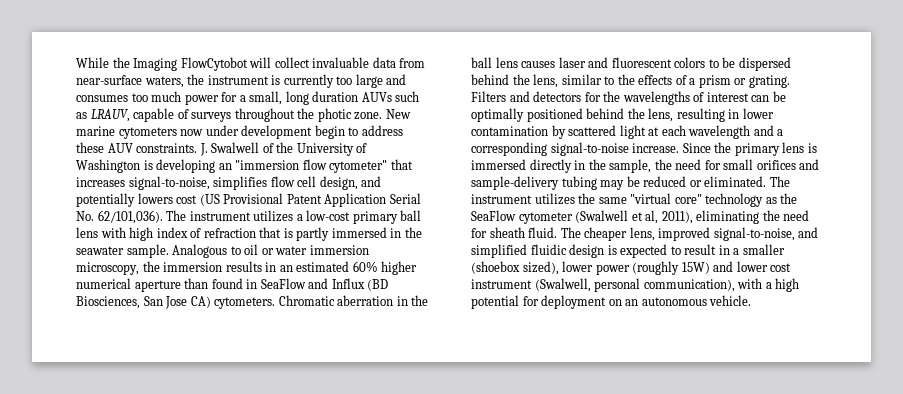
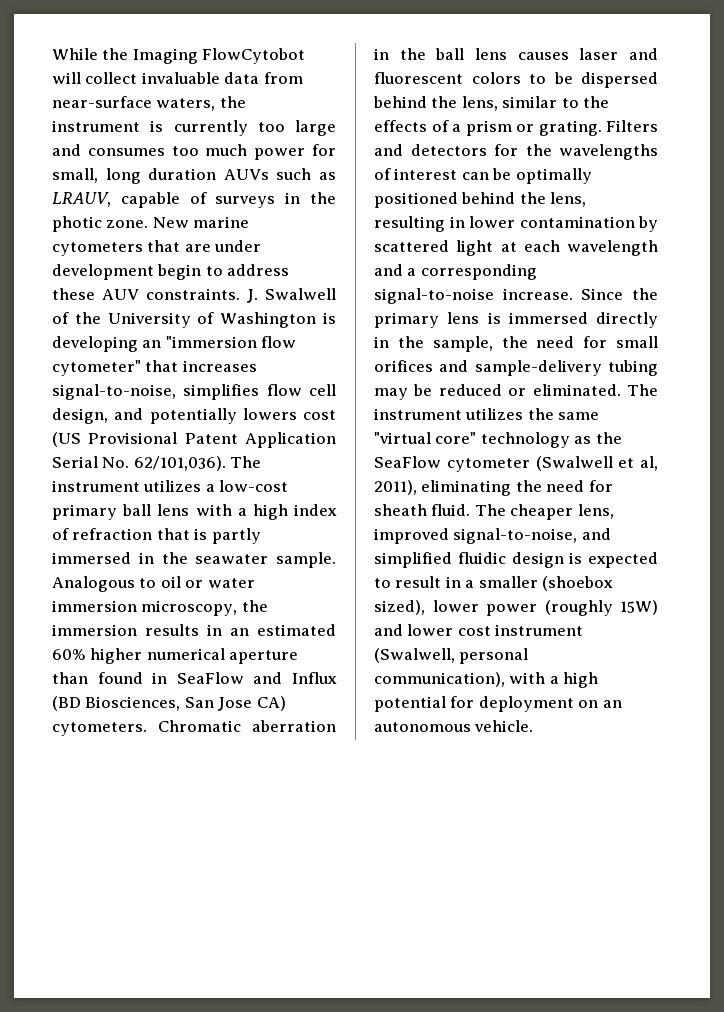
- While the Imaging FlowCytobot will collect invaluable data from near-surface waters, the instrument is currently too large and consumes too much power for a small, long duration AUVs such as LRAUV, capable of surveys throughout the photic zone.
+ While the Imaging FlowCytobot will collect invaluable data from near-surface waters, the instrument is currently too large and consumes too much power for small, long duration AUVs such as LRAUV, capable of surveys in the photic zone.
- New marine cytometers now under development begin to address these AUV constraints.
+ New marine cytometers that are under development begin to address these AUV constraints.
- The instrument utilizes a low-cost primary ball lens with high index of refraction that is partly immersed in the seawater sample.
+ The instrument utilizes a low-cost primary ball lens with a high index of refraction that is partly immersed in the seawater sample.

